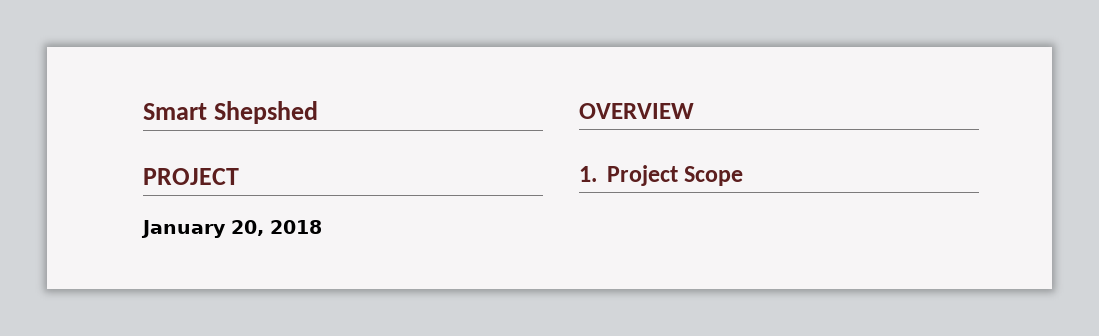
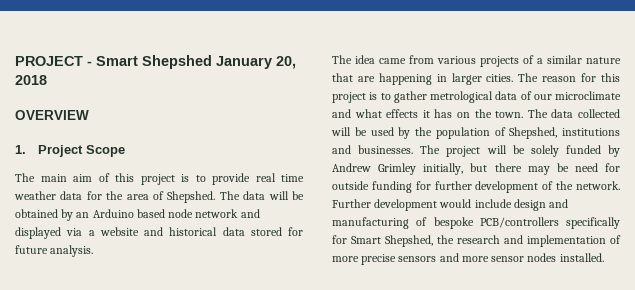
- Smart Shepshed
- PROJECT
- January 20, 2018
+ PROJECT - Smart Shepshed January 20, 2018
+ The main aim of this project is to provide real time weather data for the area of Shepshed. The data will be obtained by an Arduino based node network and displayed via a website and historical data stored for future analysis.
+ The idea came from various projects of a similar nature that are happening in larger cities. The reason for this project is to gather metrological data of our microclimate and what effects it has on the town. The data collected will be used by the population of Shepshed, institutions and businesses. The project will be solely funded by Andrew Grimley initially, but there may be need for outside funding for further development of the network. Further development would include design and manufacturing of bespoke PCB/controllers specifically for Smart Shepshed, the research and implementation of more precise sensors and more sensor nodes installed.

